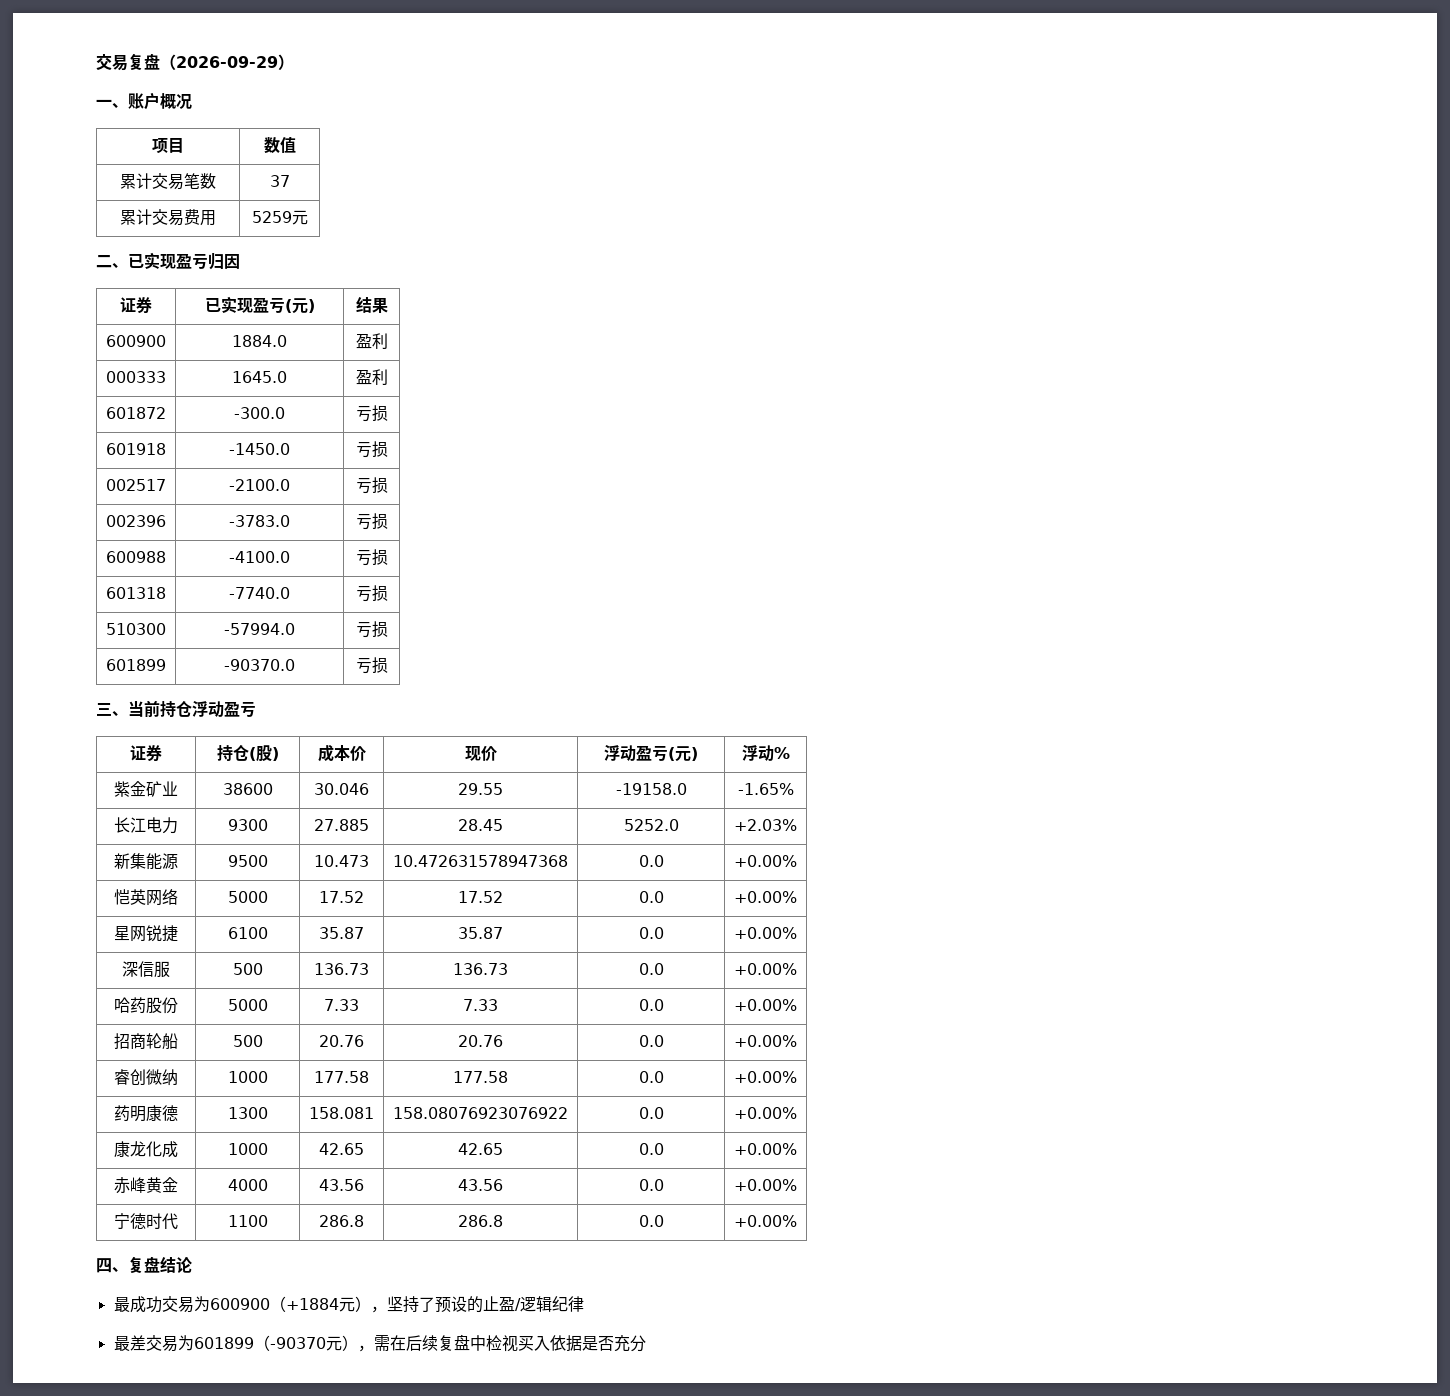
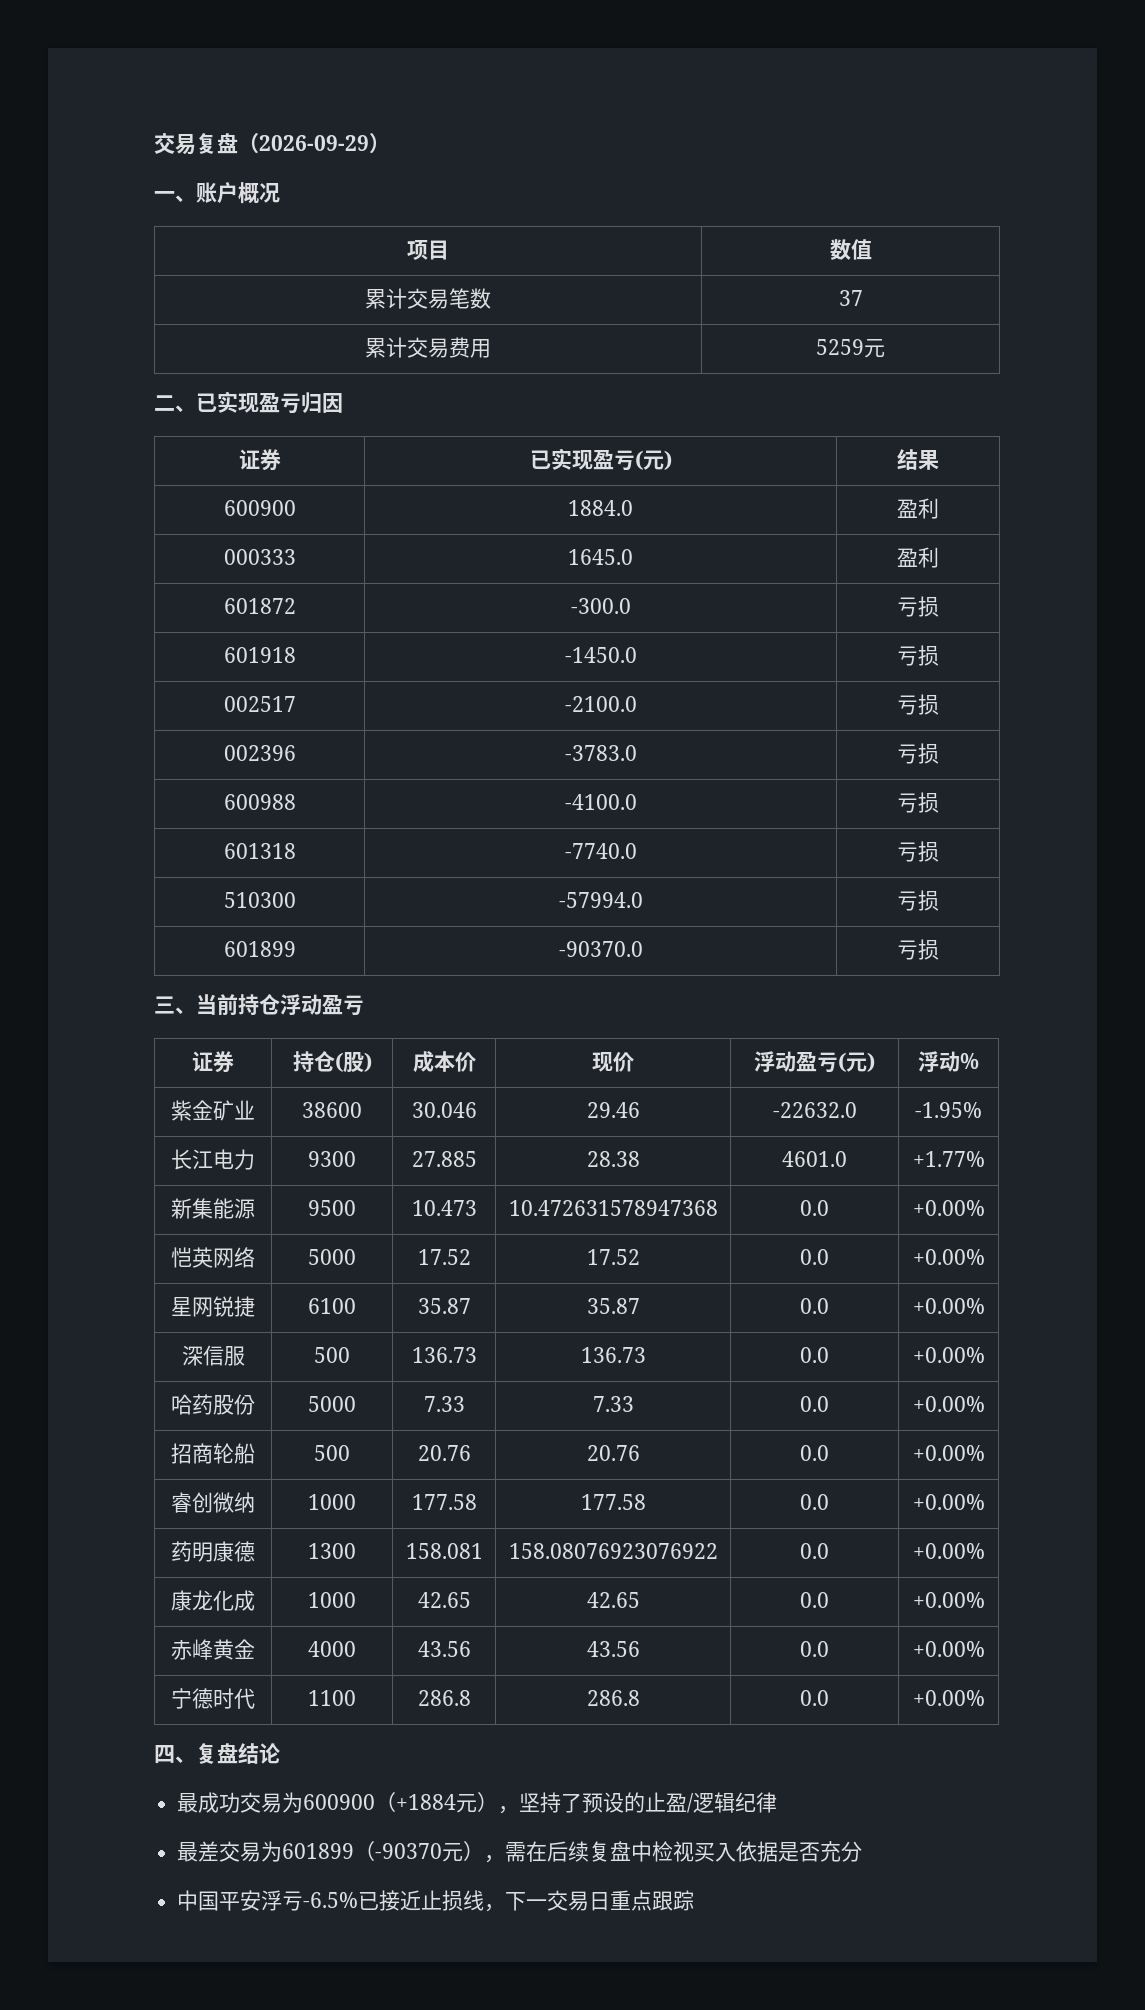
- 紫金矿业 | 38600 | 30.046 | 29.55 | -19158.0 | -1.65%
+ 紫金矿业 | 38600 | 30.046 | 29.46 | -22632.0 | -1.95%
- 长江电力 | 9300 | 27.885 | 28.45 | 5252.0 | +2.03%
+ 长江电力 | 9300 | 27.885 | 28.38 | 4601.0 | +1.77%
+ 中国平安浮亏-6.5%已接近止损线，下一交易日重点跟踪

